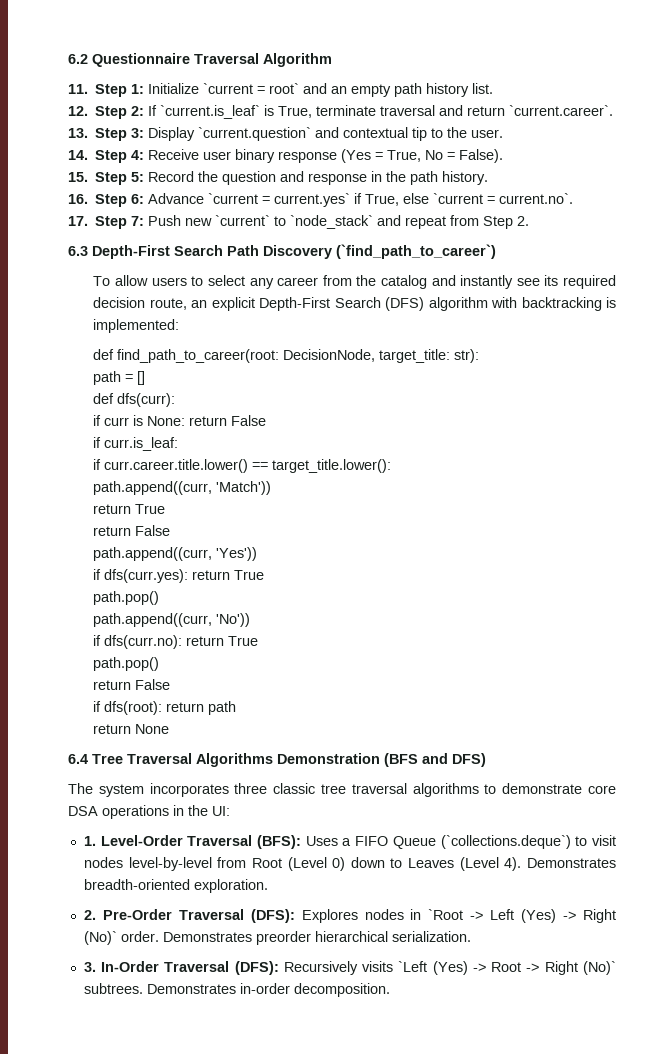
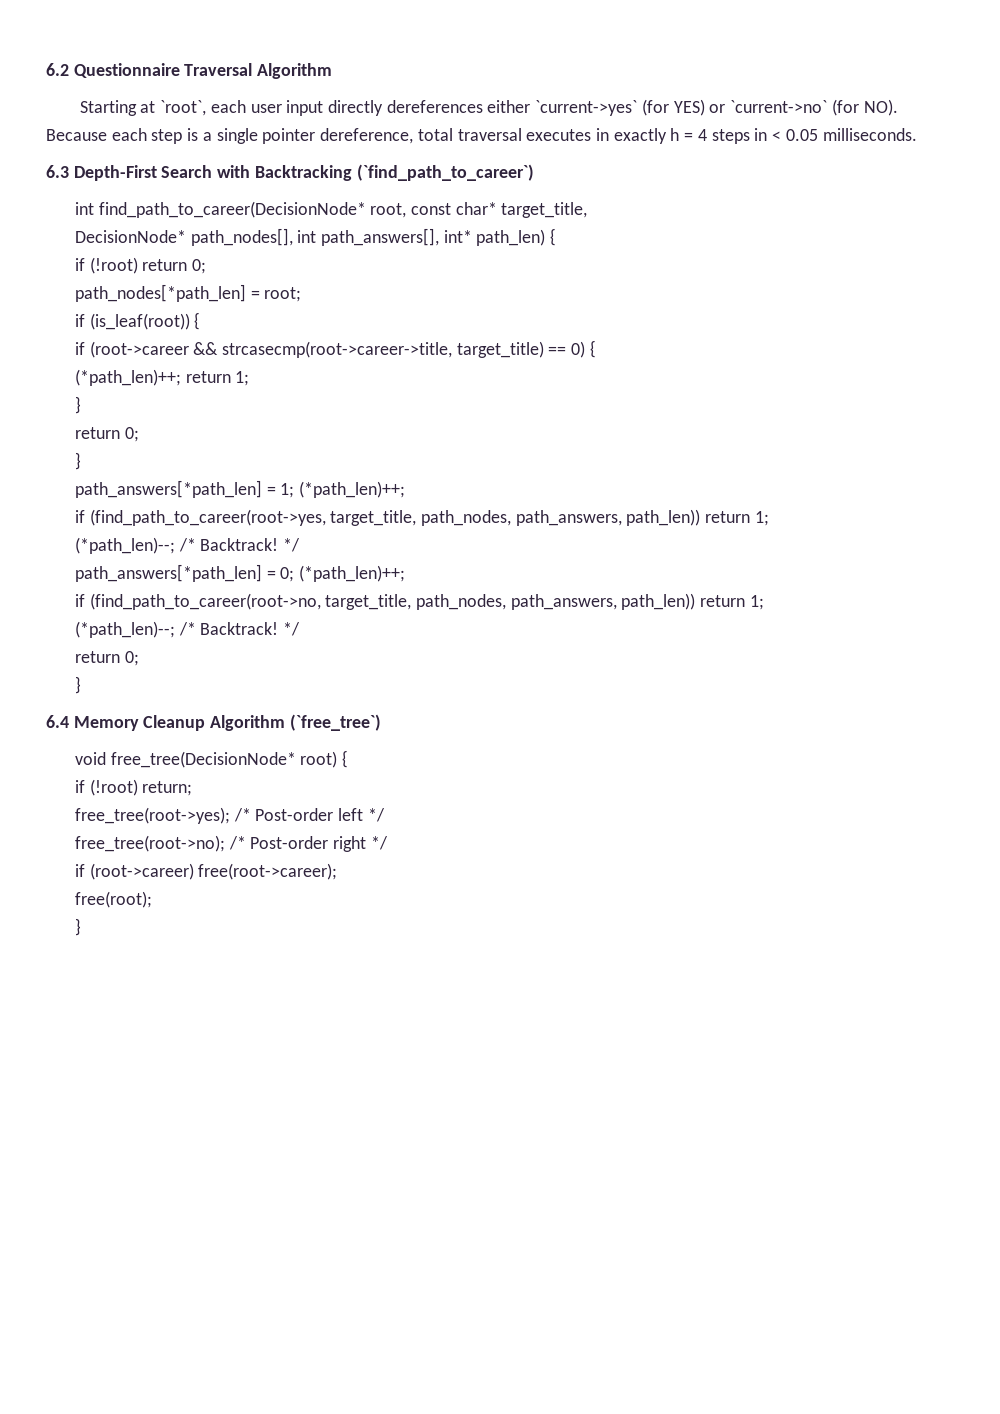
- 11. Step 1: Initialize `current = root` and an empty path history list.
- 12. Step 2: If `current.is_leaf` is True, terminate traversal and return `current.career`.
- 13. Step 3: Display `current.question` and contextual tip to the user.
- 14. Step 4: Receive user binary response (Yes = True, No = False).
- 15. Step 5: Record the question and response in the path history.
- 16. Step 6: Advance `current = current.yes` if True, else `current = current.no`.
- 17. Step 7: Push new `current` to `node_stack` and repeat from Step 2.
+ Starting at `root`, each user input directly dereferences either `current->yes` (for YES) or `current->no` (for NO). Because each step is a single pointer dereference, total traversal executes in exactly h = 4 steps in < 0.05 milliseconds.
- 6.3 Depth-First Search Path Discovery (`find_path_to_career`)
+ 6.3 Depth-First Search with Backtracking (`find_path_to_career`)
- To allow users to select any career from the catalog and instantly see its required decision route, an explicit Depth-First Search (DFS) algorithm with backtracking is implemented:
- def find_path_to_career(root: DecisionNode, target_title: str):
- path = []
- def dfs(curr):
- if curr is None: return False
- if curr.is_leaf:
- if curr.career.title.lower() == target_title.lower():
- path.append((curr, 'Match'))
- return True
- return False
- path.append((curr, 'Yes'))
- if dfs(curr.yes): return True
- path.pop()
- path.append((curr, 'No'))
- if dfs(curr.no): return True
- path.pop()
- return False
- if dfs(root): return path
- return None
- 6.4 Tree Traversal Algorithms Demonstration (BFS and DFS)
- The system incorporates three classic tree traversal algorithms to demonstrate core DSA operations in the UI:
- 1. Level-Order Traversal (BFS): Uses a FIFO Queue (`collections.deque`) to visit nodes level-by-level from Root (Level 0) down to Leaves (Level 4). Demonstrates breadth-oriented exploration.
- 2. Pre-Order Traversal (DFS): Explores nodes in `Root -> Left (Yes) -> Right (No)` order. Demonstrates preorder hierarchical serialization.
- 3. In-Order Traversal (DFS): Recursively visits `Left (Yes) -> Root -> Right (No)` subtrees. Demonstrates in-order decomposition.
+ int find_path_to_career(DecisionNode* root, const char* target_title,
+ DecisionNode* path_nodes[], int path_answers[], int* path_len) {
+ if (!root) return 0;
+ path_nodes[*path_len] = root;
+ if (is_leaf(root)) {
+ if (root->career && strcasecmp(root->career->title, target_title) == 0) {
+ (*path_len)++; return 1;
+ }
+ return 0;
+ }
+ path_answers[*path_len] = 1; (*path_len)++;
+ if (find_path_to_career(root->yes, target_title, path_nodes, path_answers, path_len)) return 1;
+ (*path_len)--; /* Backtrack! */
+ path_answers[*path_len] = 0; (*path_len)++;
+ if (find_path_to_career(root->no, target_title, path_nodes, path_answers, path_len)) return 1;
+ (*path_len)--; /* Backtrack! */
+ return 0;
+ }
+ 6.4 Memory Cleanup Algorithm (`free_tree`)
+ void free_tree(DecisionNode* root) {
+ if (!root) return;
+ free_tree(root->yes); /* Post-order left */
+ free_tree(root->no); /* Post-order right */
+ if (root->career) free(root->career);
+ free(root);
+ }

